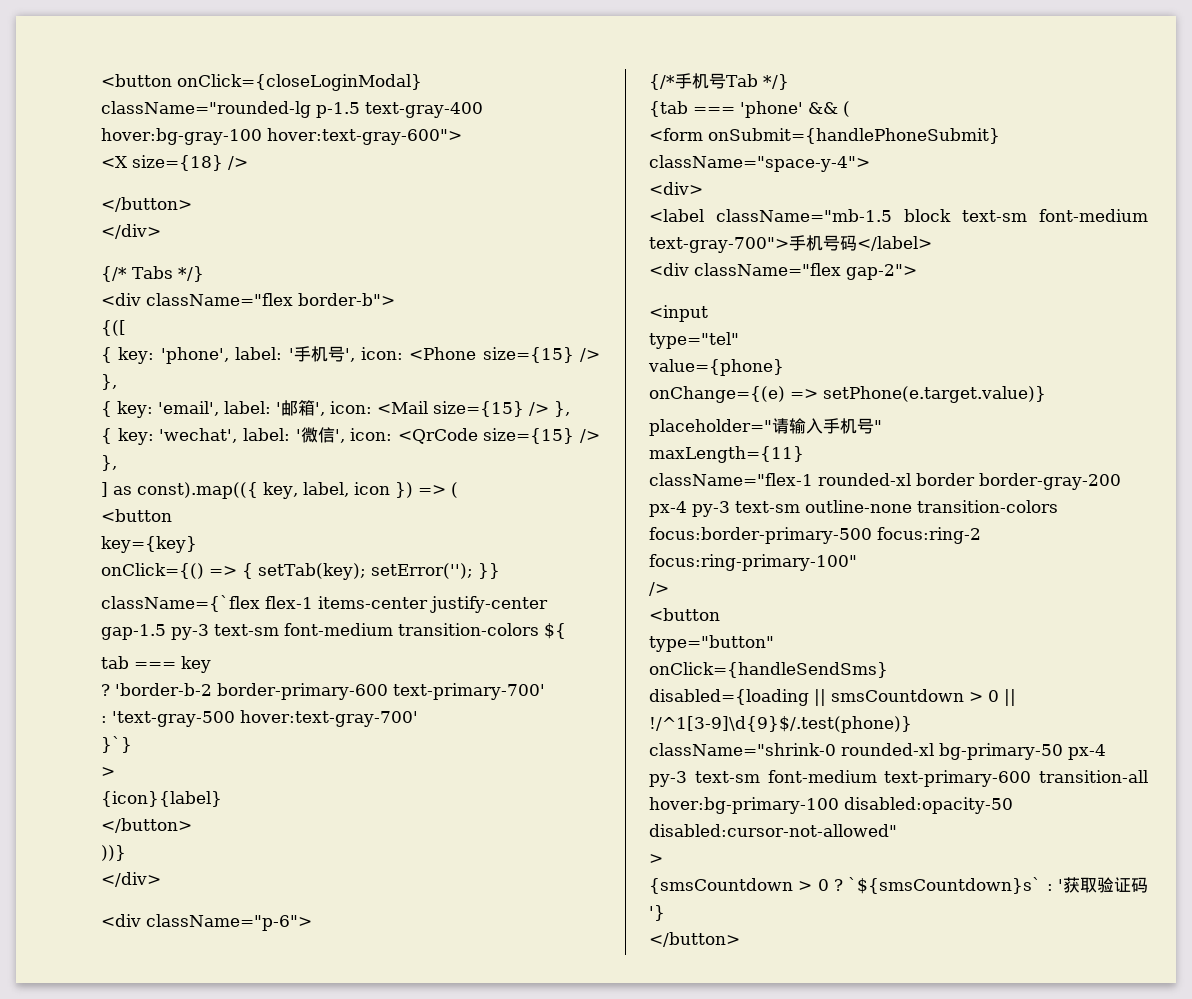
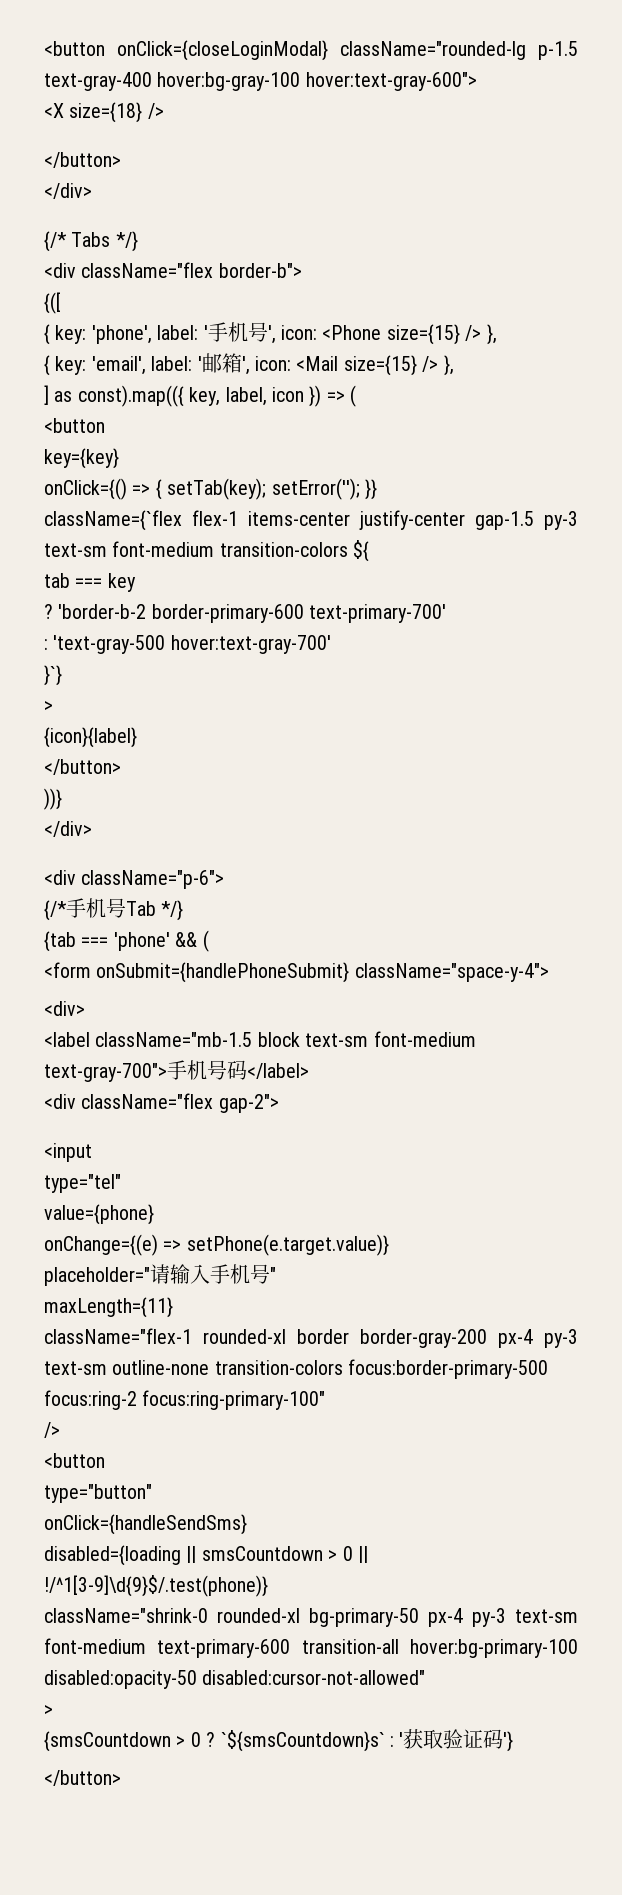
- { key: 'wechat', label: '微信', icon: <QrCode size={15} /> },

